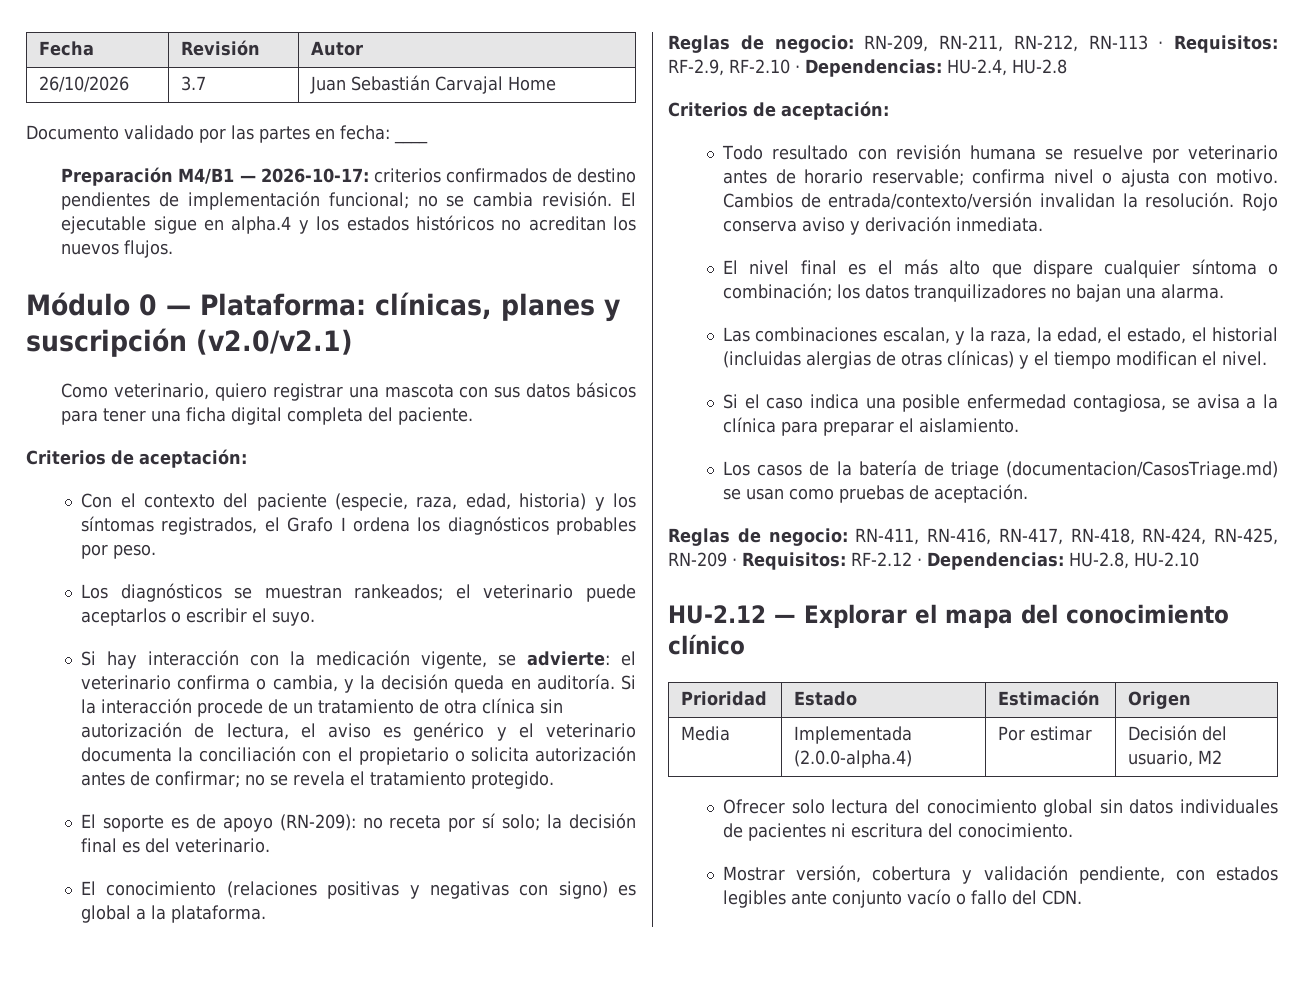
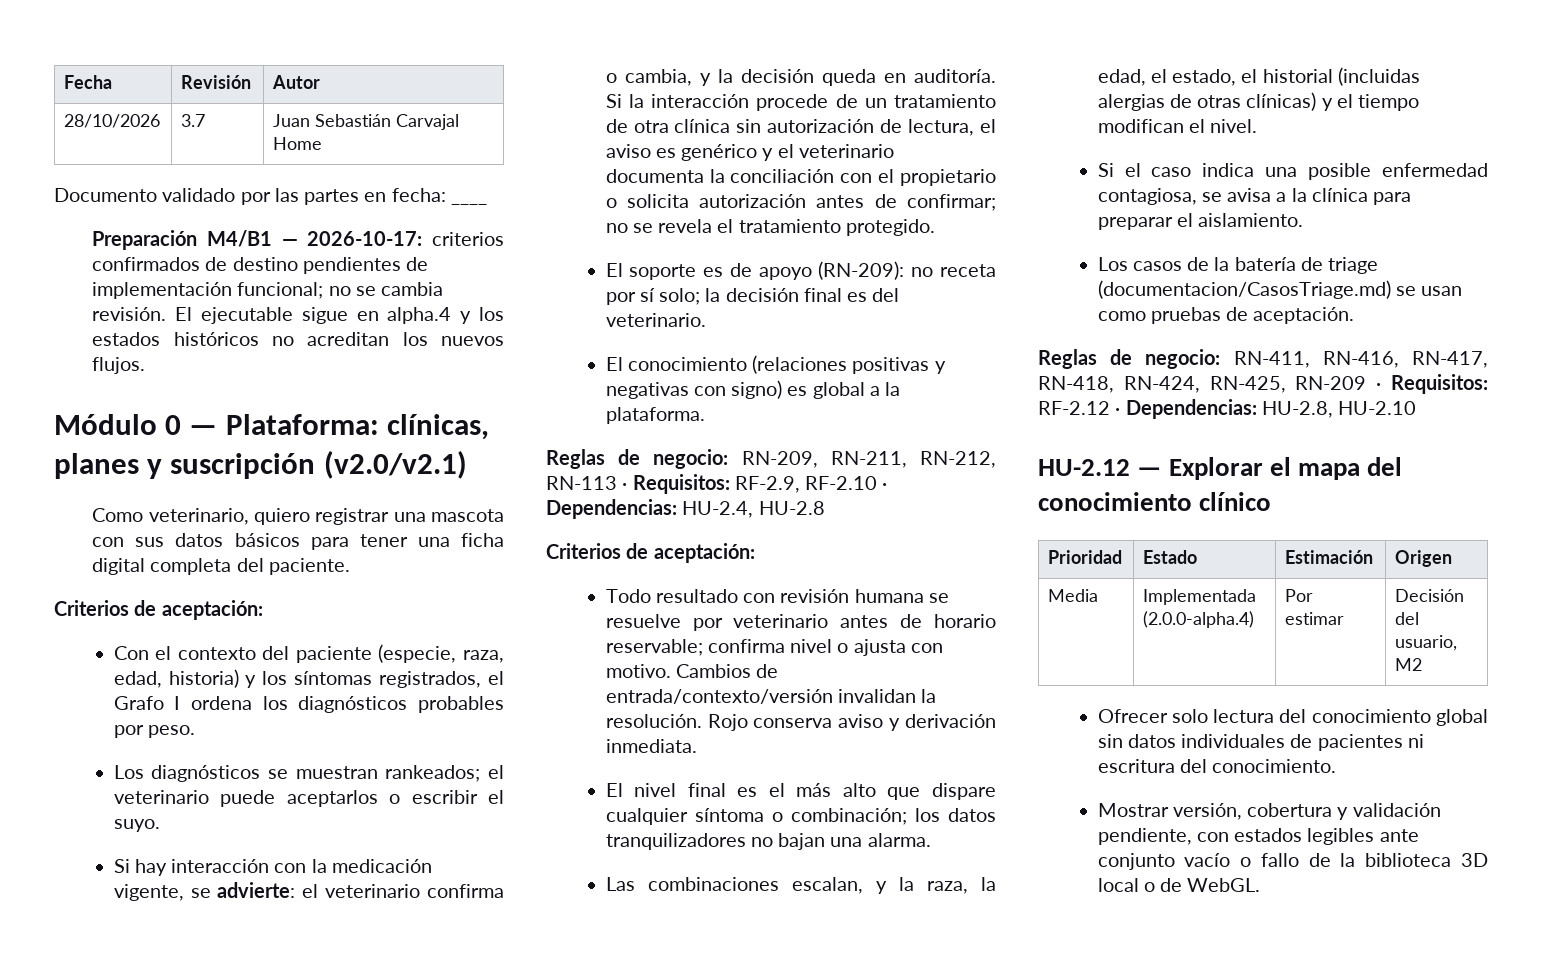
- 26/10/2026 | 3.7 | Juan Sebastián Carvajal Home
+ 28/10/2026 | 3.7 | Juan Sebastián Carvajal Home
- Mostrar versión, cobertura y validación pendiente, con estados legibles ante conjunto vacío o fallo del CDN.
+ Mostrar versión, cobertura y validación pendiente, con estados legibles ante conjunto vacío o fallo de la biblioteca 3D local o de WebGL.

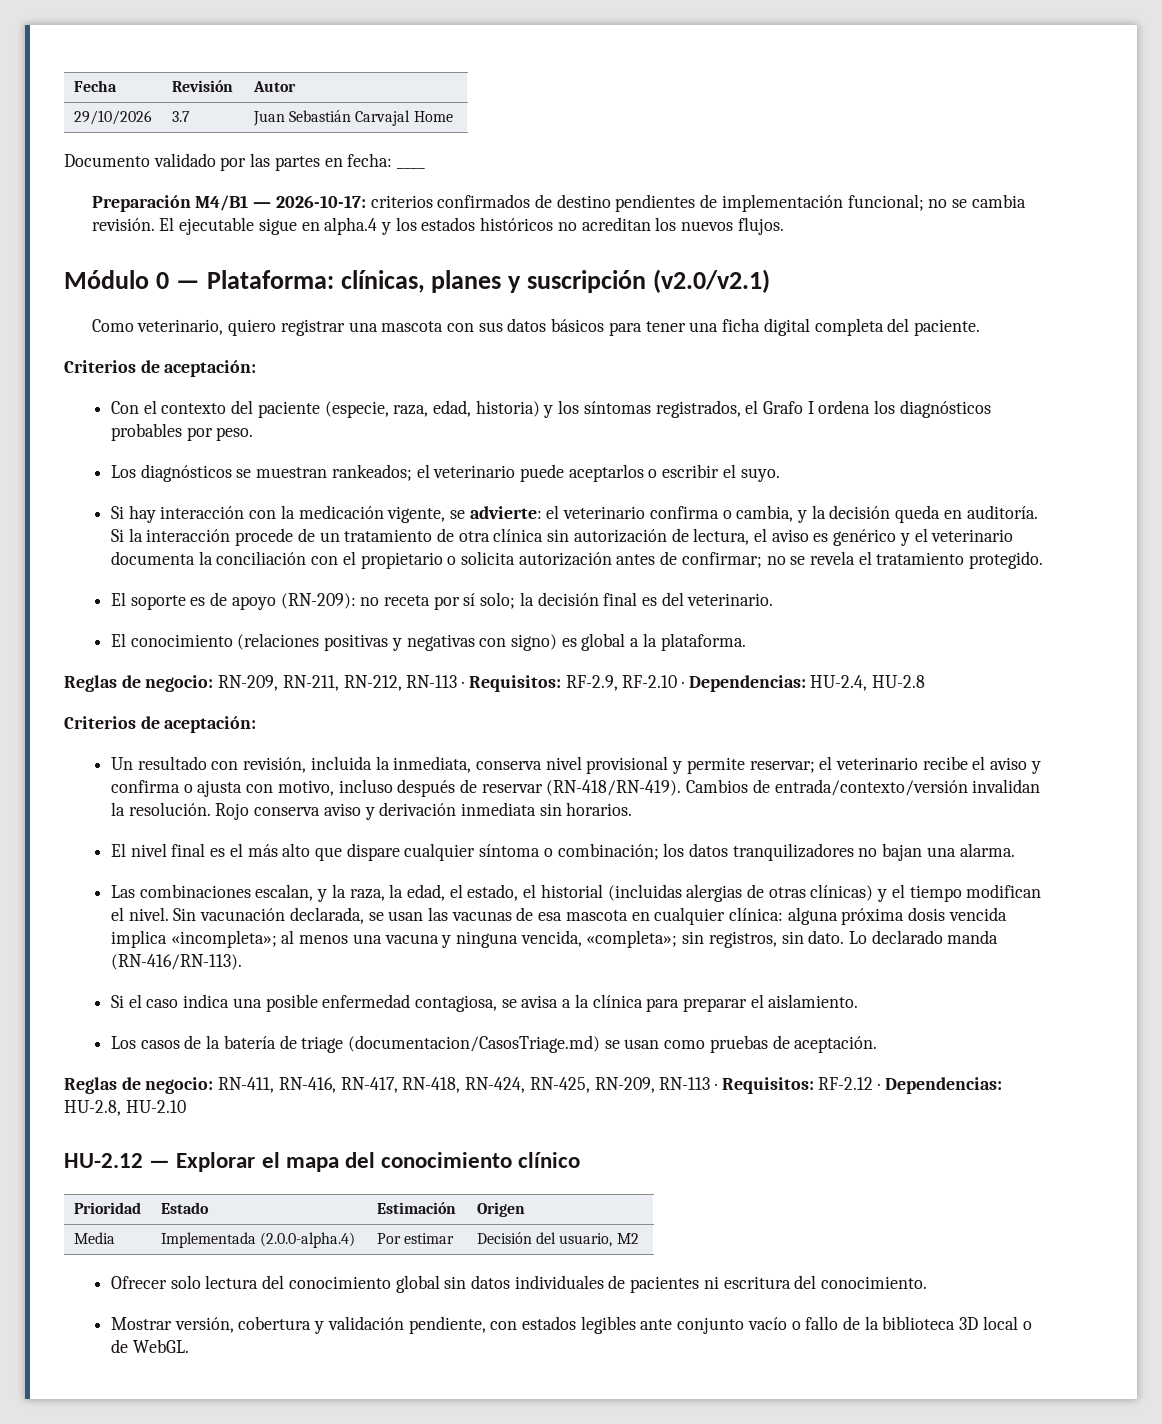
- 28/10/2026 | 3.7 | Juan Sebastián Carvajal Home
+ 29/10/2026 | 3.7 | Juan Sebastián Carvajal Home
- Todo resultado con revisión humana se resuelve por veterinario antes de horario reservable; confirma nivel o ajusta con motivo.
+ Un resultado con revisión, incluida la inmediata, conserva nivel provisional y permite reservar; el veterinario recibe el aviso y confirma o ajusta con motivo, incluso después de reservar (RN-418/RN-419).
- Rojo conserva aviso y derivación inmediata.
+ Rojo conserva aviso y derivación inmediata sin horarios.
+ Sin vacunación declarada, se usan las vacunas de esa mascota en cualquier clínica: alguna próxima dosis vencida implica «incompleta»; al menos una vacuna y ninguna vencida, «completa»; sin registros, sin dato. Lo declarado manda (RN-416/RN-113).
- Reglas de negocio: RN-411, RN-416, RN-417, RN-418, RN-424, RN-425, RN-209 · Requisitos: RF-2.12 · Dependencias: HU-2.8, HU-2.10
+ Reglas de negocio: RN-411, RN-416, RN-417, RN-418, RN-424, RN-425, RN-209, RN-113 · Requisitos: RF-2.12 · Dependencias: HU-2.8, HU-2.10

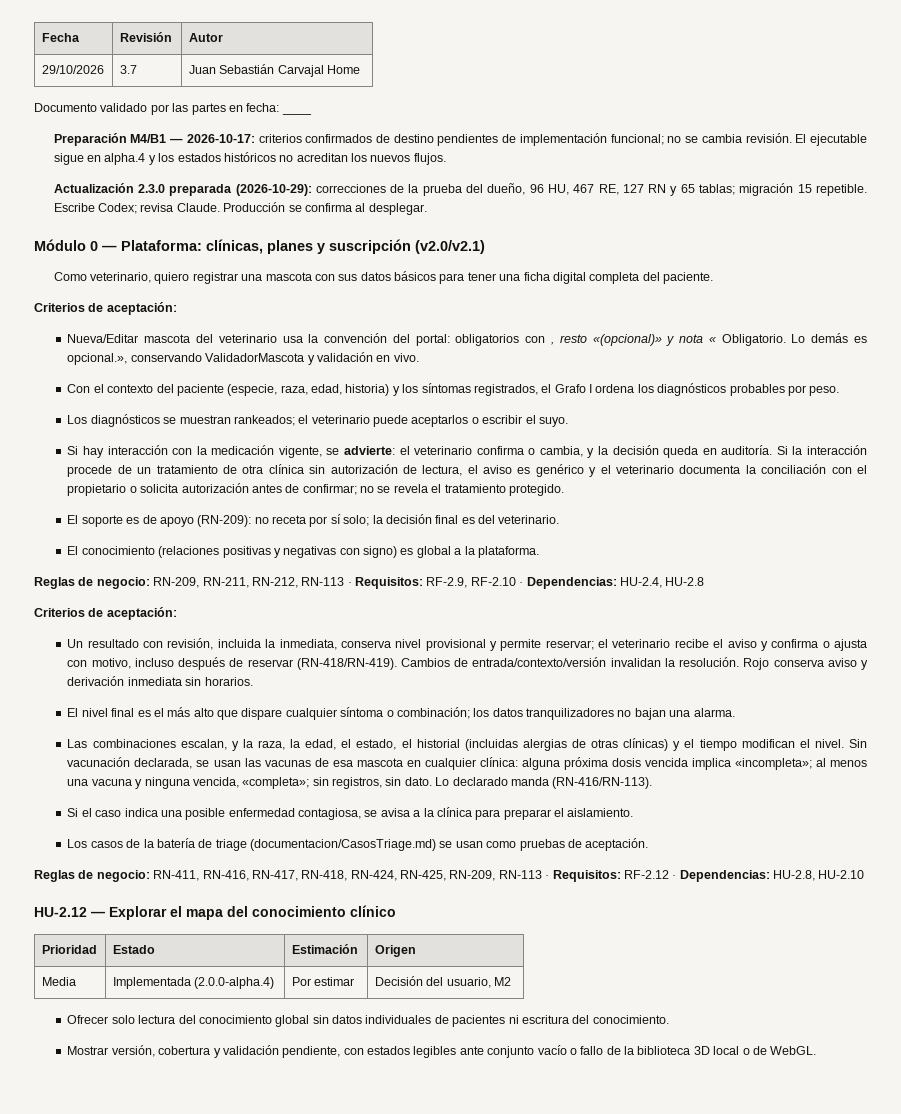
+ Actualización 2.3.0 preparada (2026-10-29): correcciones de la prueba del dueño, 96 HU, 467 RE, 127 RN y 65 tablas; migración 15 repetible. Escribe Codex; revisa Claude. Producción se confirma al desplegar.
+ Nueva/Editar mascota del veterinario usa la convención del portal: obligatorios con , resto «(opcional)» y nota « Obligatorio. Lo demás es opcional.», conservando ValidadorMascota y validación en vivo.

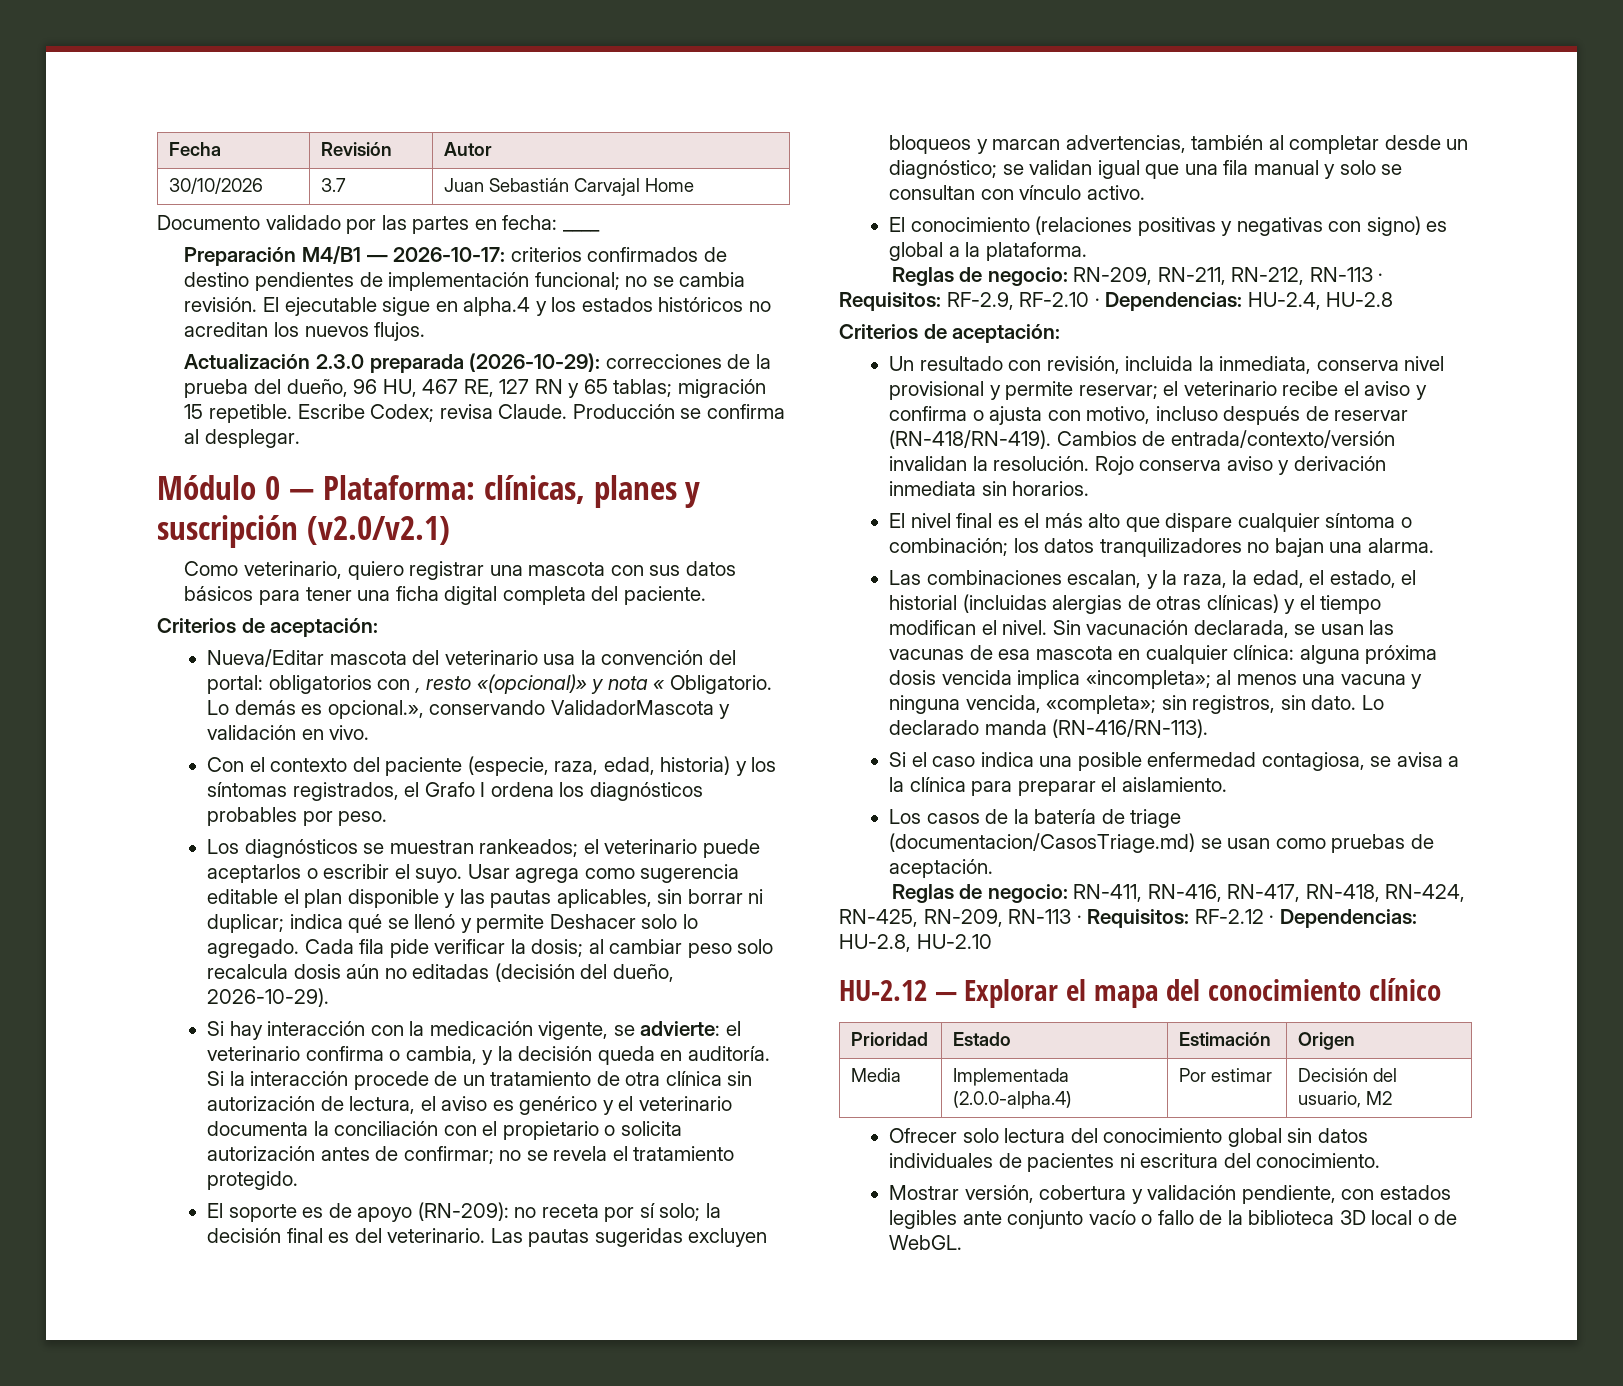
- 29/10/2026 | 3.7 | Juan Sebastián Carvajal Home
+ 30/10/2026 | 3.7 | Juan Sebastián Carvajal Home
+ Usar agrega como sugerencia editable el plan disponible y las pautas aplicables, sin borrar ni duplicar; indica qué se llenó y permite Deshacer solo lo agregado. Cada fila pide verificar la dosis; al cambiar peso solo recalcula dosis aún no editadas (decisión del dueño, 2026-10-29).
+ Las pautas sugeridas excluyen bloqueos y marcan advertencias, también al completar desde un diagnóstico; se validan igual que una fila manual y solo se consultan con vínculo activo.

